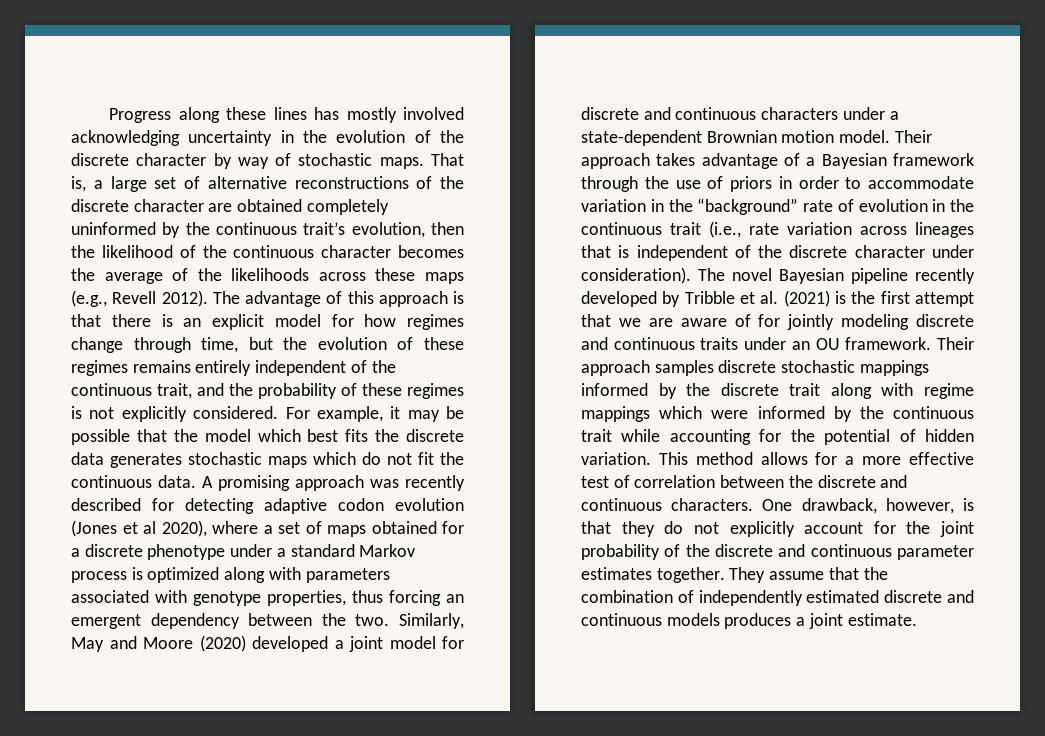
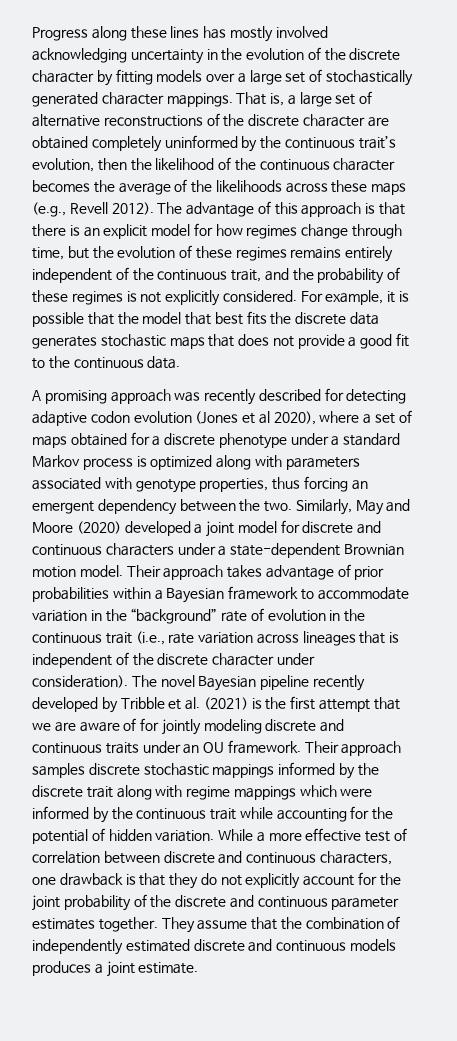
- Progress along these lines has mostly involved acknowledging uncertainty in the evolution of the discrete character by way of stochastic maps.
+ Progress along these lines has mostly involved acknowledging uncertainty in the evolution of the discrete character by fitting models over a large set of stochastically generated character mappings.
- For example, it may be possible that the model which best fits the discrete data generates stochastic maps which do not fit the continuous data. A promising approach was recently described for detecting adaptive codon evolution (Jones et al 2020), where a set of maps obtained for a discrete phenotype under a standard Markov process is optimized along with parameters associated with genotype properties, thus forcing an emergent dependency between the two.
+ For example, it is possible that the model that best fits the discrete data generates stochastic maps that does not provide a good fit to the continuous data.
+ A promising approach was recently described for detecting adaptive codon evolution (Jones et al 2020), where a set of maps obtained for a discrete phenotype under a standard Markov process is optimized along with parameters associated with genotype properties, thus forcing an emergent dependency between the two.
- Their approach takes advantage of a Bayesian framework through the use of priors in order to accommodate variation in the “background” rate of evolution in the continuous trait (i.e., rate variation across lineages that is independent of the discrete character under consideration).
+ Their approach takes advantage of prior probabilities within a Bayesian framework to accommodate variation in the “background” rate of evolution in the continuous trait (i.e., rate variation across lineages that is independent of the discrete character under consideration).
- This method allows for a more effective test of correlation between the discrete and continuous characters. One drawback, however, is that they do not explicitly account for the joint probability of the discrete and continuous parameter estimates together.
+ While a more effective test of correlation between discrete and continuous characters, one drawback is that they do not explicitly account for the joint probability of the discrete and continuous parameter estimates together.

